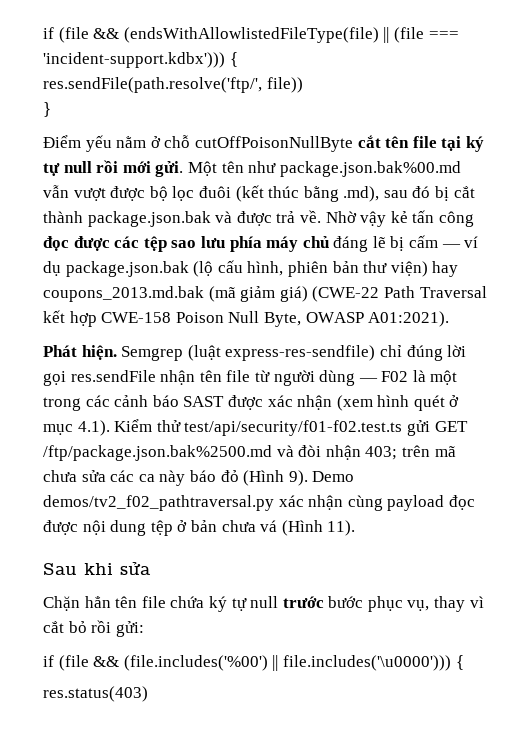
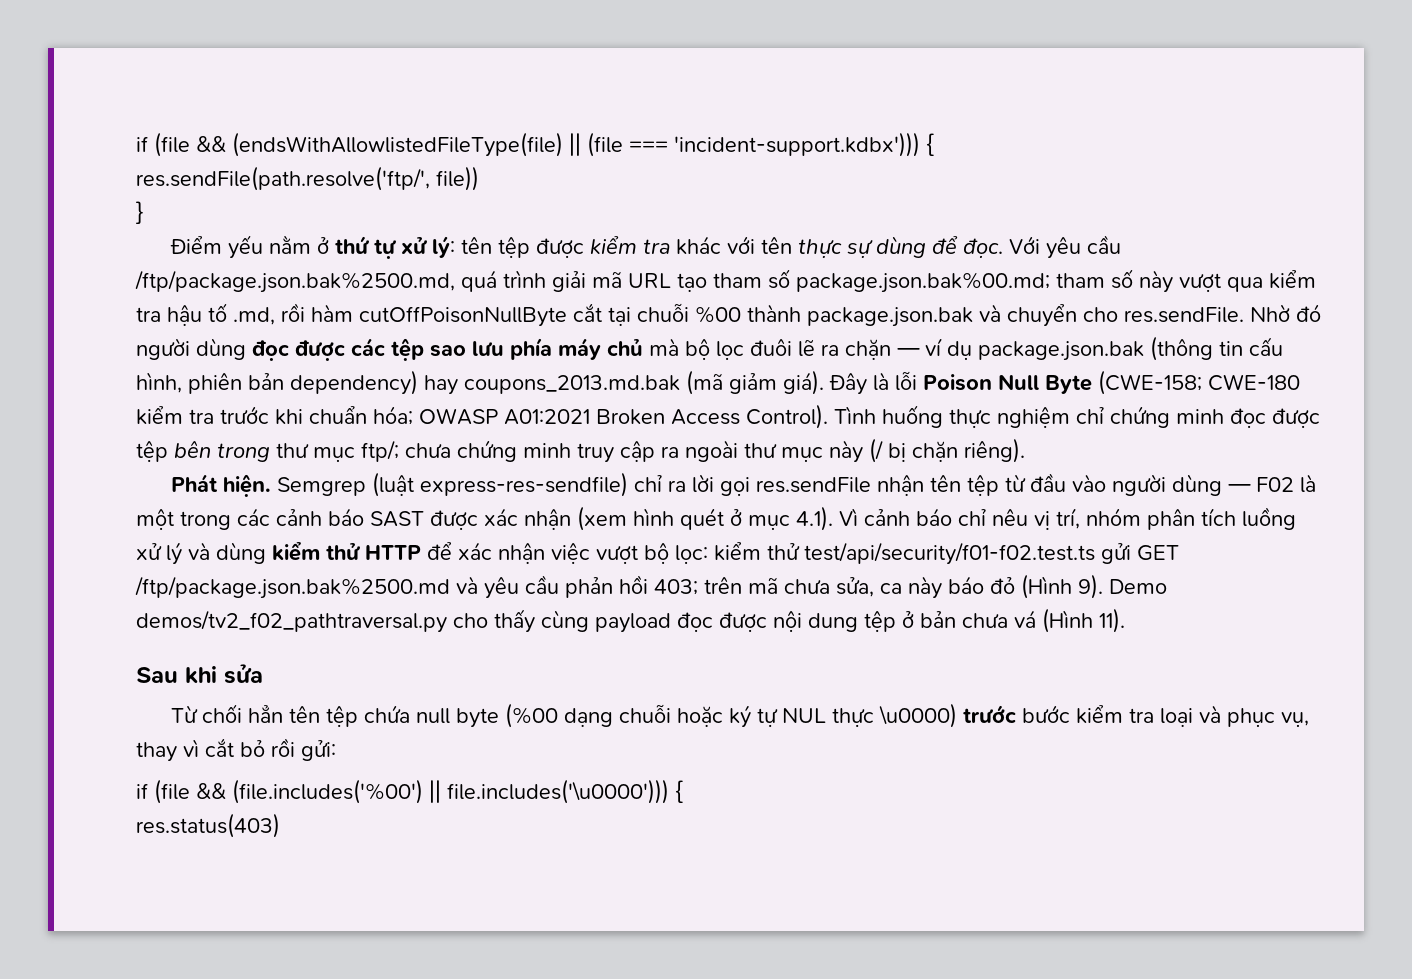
- Điểm yếu nằm ở chỗ cutOffPoisonNullByte cắt tên file tại ký tự null rồi mới gửi. Một tên như package.json.bak%00.md vẫn vượt được bộ lọc đuôi (kết thúc bằng .md), sau đó bị cắt thành package.json.bak và được trả về. Nhờ vậy kẻ tấn công đọc được các tệp sao lưu phía máy chủ đáng lẽ bị cấm — ví dụ package.json.bak (lộ cấu hình, phiên bản thư viện) hay coupons_2013.md.bak (mã giảm giá) (CWE-22 Path Traversal kết hợp CWE-158 Poison Null Byte, OWASP A01:2021).
+ Điểm yếu nằm ở thứ tự xử lý: tên tệp được kiểm tra khác với tên thực sự dùng để đọc. Với yêu cầu /ftp/package.json.bak%2500.md, quá trình giải mã URL tạo tham số package.json.bak%00.md; tham số này vượt qua kiểm tra hậu tố .md, rồi hàm cutOffPoisonNullByte cắt tại chuỗi %00 thành package.json.bak và chuyển cho res.sendFile. Nhờ đó người dùng đọc được các tệp sao lưu phía máy chủ mà bộ lọc đuôi lẽ ra chặn — ví dụ package.json.bak (thông tin cấu hình, phiên bản dependency) hay coupons_2013.md.bak (mã giảm giá). Đây là lỗi Poison Null Byte (CWE-158; CWE-180 kiểm tra trước khi chuẩn hóa; OWASP A01:2021 Broken Access Control). Tình huống thực nghiệm chỉ chứng minh đọc được tệp bên trong thư mục ftp/; chưa chứng minh truy cập ra ngoài thư mục này (/ bị chặn riêng).
- Semgrep (luật express-res-sendfile) chỉ đúng lời gọi res.sendFile nhận tên file từ người dùng — F02 là một trong các cảnh báo SAST được xác nhận (xem hình quét ở mục 4.1). Kiểm thử test/api/security/f01-f02.test.ts gửi GET /ftp/package.json.bak%2500.md và đòi nhận 403; trên mã chưa sửa các ca này báo đỏ (Hình 9).
+ Semgrep (luật express-res-sendfile) chỉ ra lời gọi res.sendFile nhận tên tệp từ đầu vào người dùng — F02 là một trong các cảnh báo SAST được xác nhận (xem hình quét ở mục 4.1). Vì cảnh báo chỉ nêu vị trí, nhóm phân tích luồng xử lý và dùng kiểm thử HTTP để xác nhận việc vượt bộ lọc: kiểm thử test/api/security/f01-f02.test.ts gửi GET /ftp/package.json.bak%2500.md và yêu cầu phản hồi 403; trên mã chưa sửa, ca này báo đỏ (Hình 9).
- Demo demos/tv2_f02_pathtraversal.py xác nhận cùng payload đọc được nội dung tệp ở bản chưa vá (Hình 11).
+ Demo demos/tv2_f02_pathtraversal.py cho thấy cùng payload đọc được nội dung tệp ở bản chưa vá (Hình 11).
- Chặn hẳn tên file chứa ký tự null trước bước phục vụ, thay vì cắt bỏ rồi gửi:
+ Từ chối hẳn tên tệp chứa null byte (%00 dạng chuỗi hoặc ký tự NUL thực \u0000) trước bước kiểm tra loại và phục vụ, thay vì cắt bỏ rồi gửi:

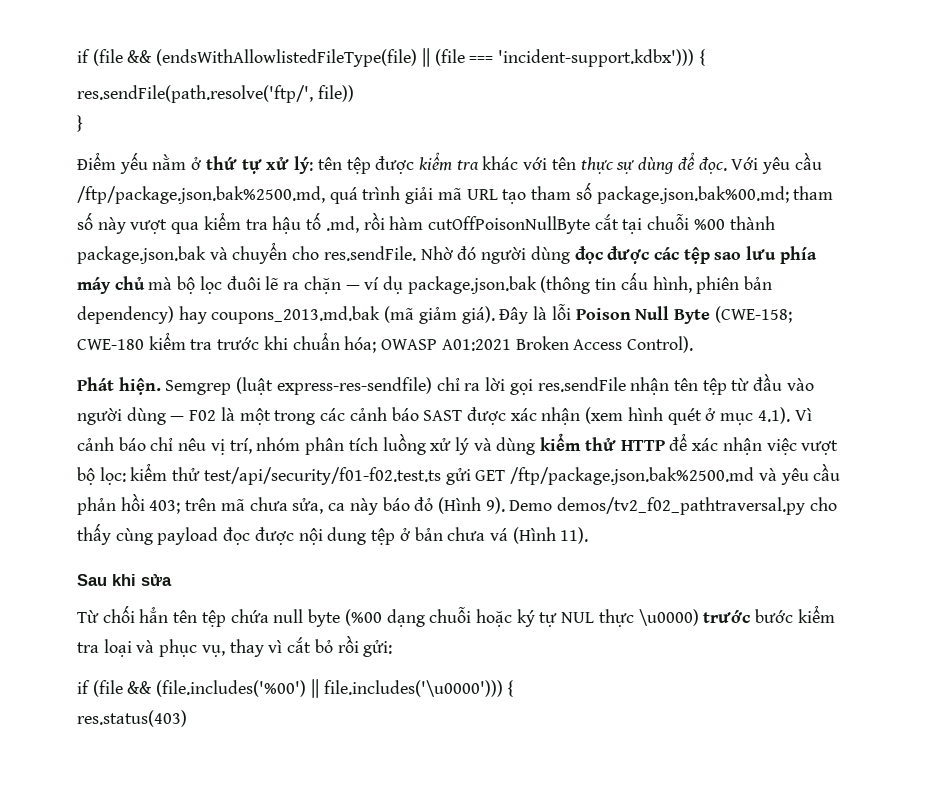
- Tình huống thực nghiệm chỉ chứng minh đọc được tệp bên trong thư mục ftp/; chưa chứng minh truy cập ra ngoài thư mục này (/ bị chặn riêng).

